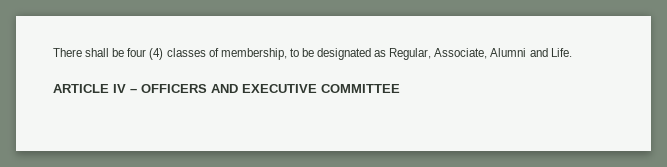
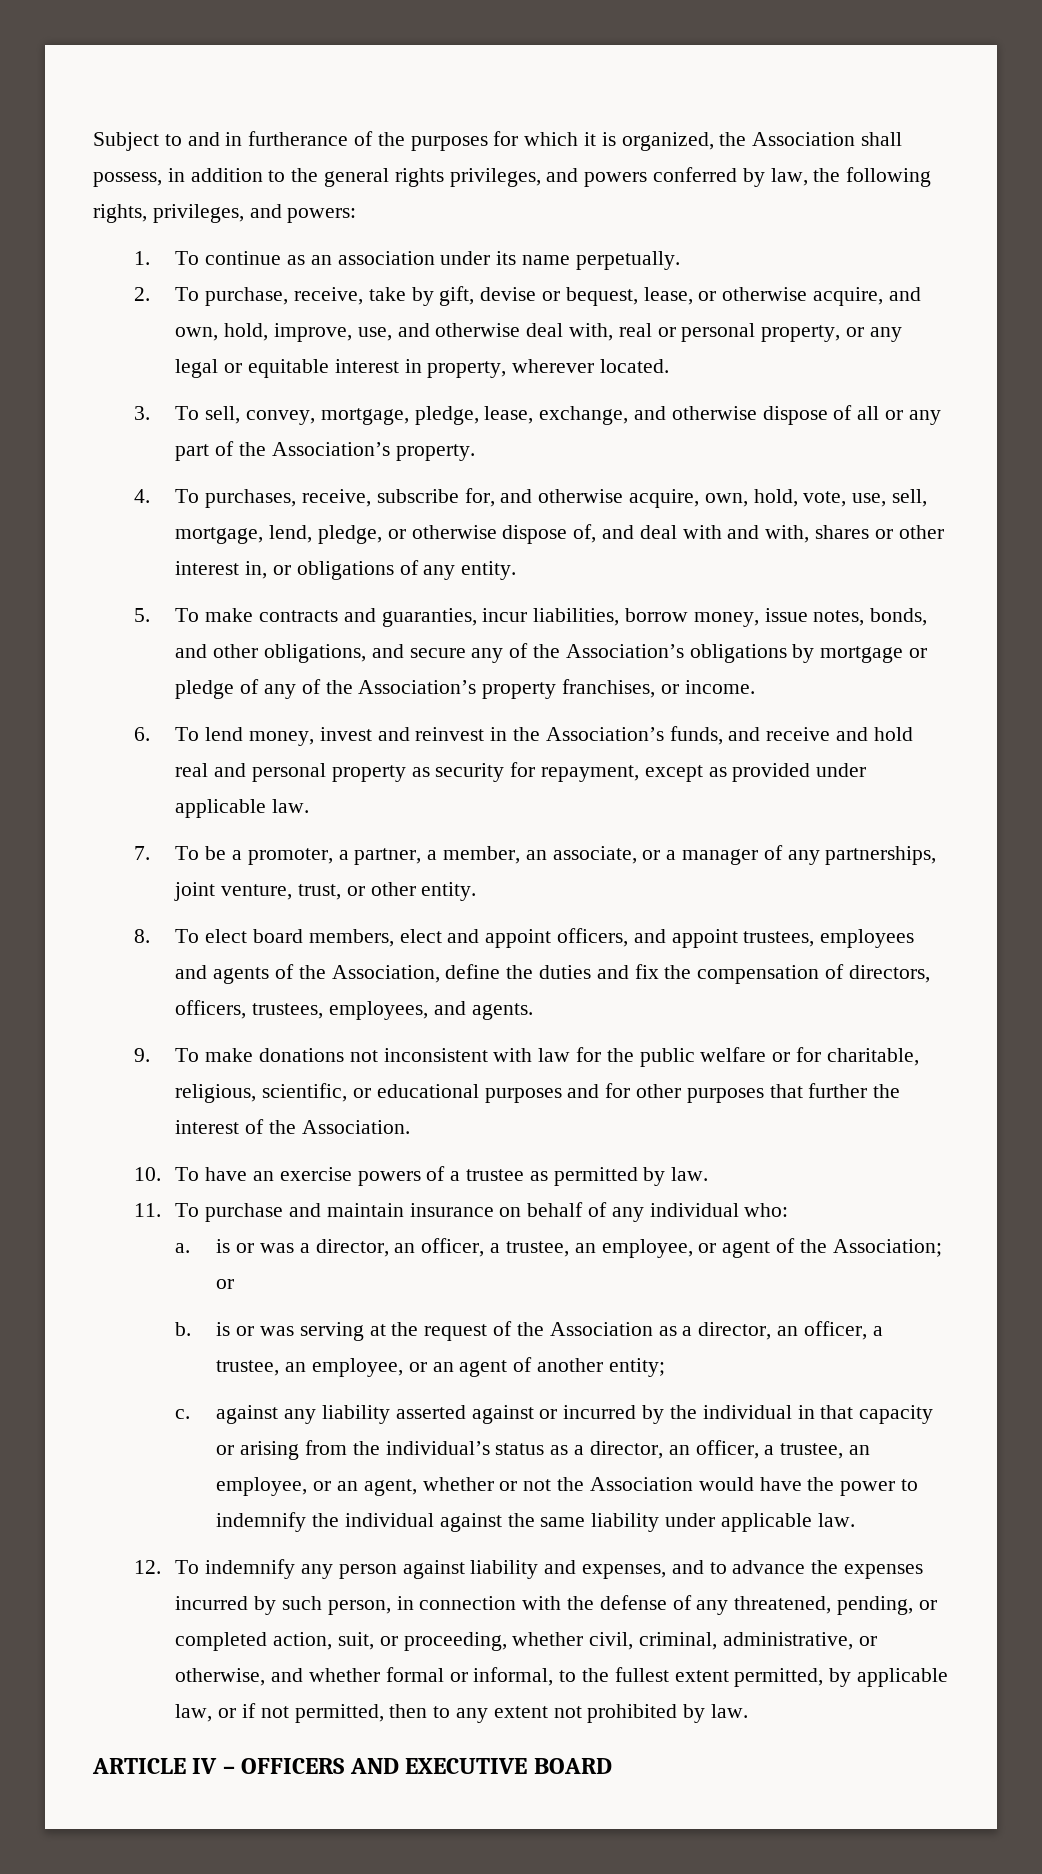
- There shall be four (4) classes of membership, to be designated as Regular, Associate, Alumni and Life.
+ Subject to and in furtherance of the purposes for which it is organized, the Association shall possess, in addition to the general rights privileges, and powers conferred by law, the following rights, privileges, and powers:
+ 1. To continue as an association under its name perpetually.
+ 2. To purchase, receive, take by gift, devise or bequest, lease, or otherwise acquire, and own, hold, improve, use, and otherwise deal with, real or personal property, or any legal or equitable interest in property, wherever located.
+ 3. To sell, convey, mortgage, pledge, lease, exchange, and otherwise dispose of all or any part of the Association’s property.
+ 4. To purchases, receive, subscribe for, and otherwise acquire, own, hold, vote, use, sell, mortgage, lend, pledge, or otherwise dispose of, and deal with and with, shares or other interest in, or obligations of any entity.
+ 5. To make contracts and guaranties, incur liabilities, borrow money, issue notes, bonds, and other obligations, and secure any of the Association’s obligations by mortgage or pledge of any of the Association’s property franchises, or income.
+ 6. To lend money, invest and reinvest in the Association’s funds, and receive and hold real and personal property as security for repayment, except as provided under applicable law.
+ 7. To be a promoter, a partner, a member, an associate, or a manager of any partnerships, joint venture, trust, or other entity.
+ 8. To elect board members, elect and appoint officers, and appoint trustees, employees and agents of the Association, define the duties and fix the compensation of directors, officers, trustees, employees, and agents.
+ 9. To make donations not inconsistent with law for the public welfare or for charitable, religious, scientific, or educational purposes and for other purposes that further the interest of the Association.
+ 10. To have an exercise powers of a trustee as permitted by law.
+ 11. To purchase and maintain insurance on behalf of any individual who:
+ a. is or was a director, an officer, a trustee, an employee, or agent of the Association; or
+ b. is or was serving at the request of the Association as a director, an officer, a trustee, an employee, or an agent of another entity;
+ c. against any liability asserted against or incurred by the individual in that capacity or arising from the individual’s status as a director, an officer, a trustee, an employee, or an agent, whether or not the Association would have the power to indemnify the individual against the same liability under applicable law.
+ 12. To indemnify any person against liability and expenses, and to advance the expenses incurred by such person, in connection with the defense of any threatened, pending, or completed action, suit, or proceeding, whether civil, criminal, administrative, or otherwise, and whether formal or informal, to the fullest extent permitted, by applicable law, or if not permitted, then to any extent not prohibited by law.
- ARTICLE IV – OFFICERS AND EXECUTIVE COMMITTEE
+ ARTICLE IV – OFFICERS AND EXECUTIVE BOARD

